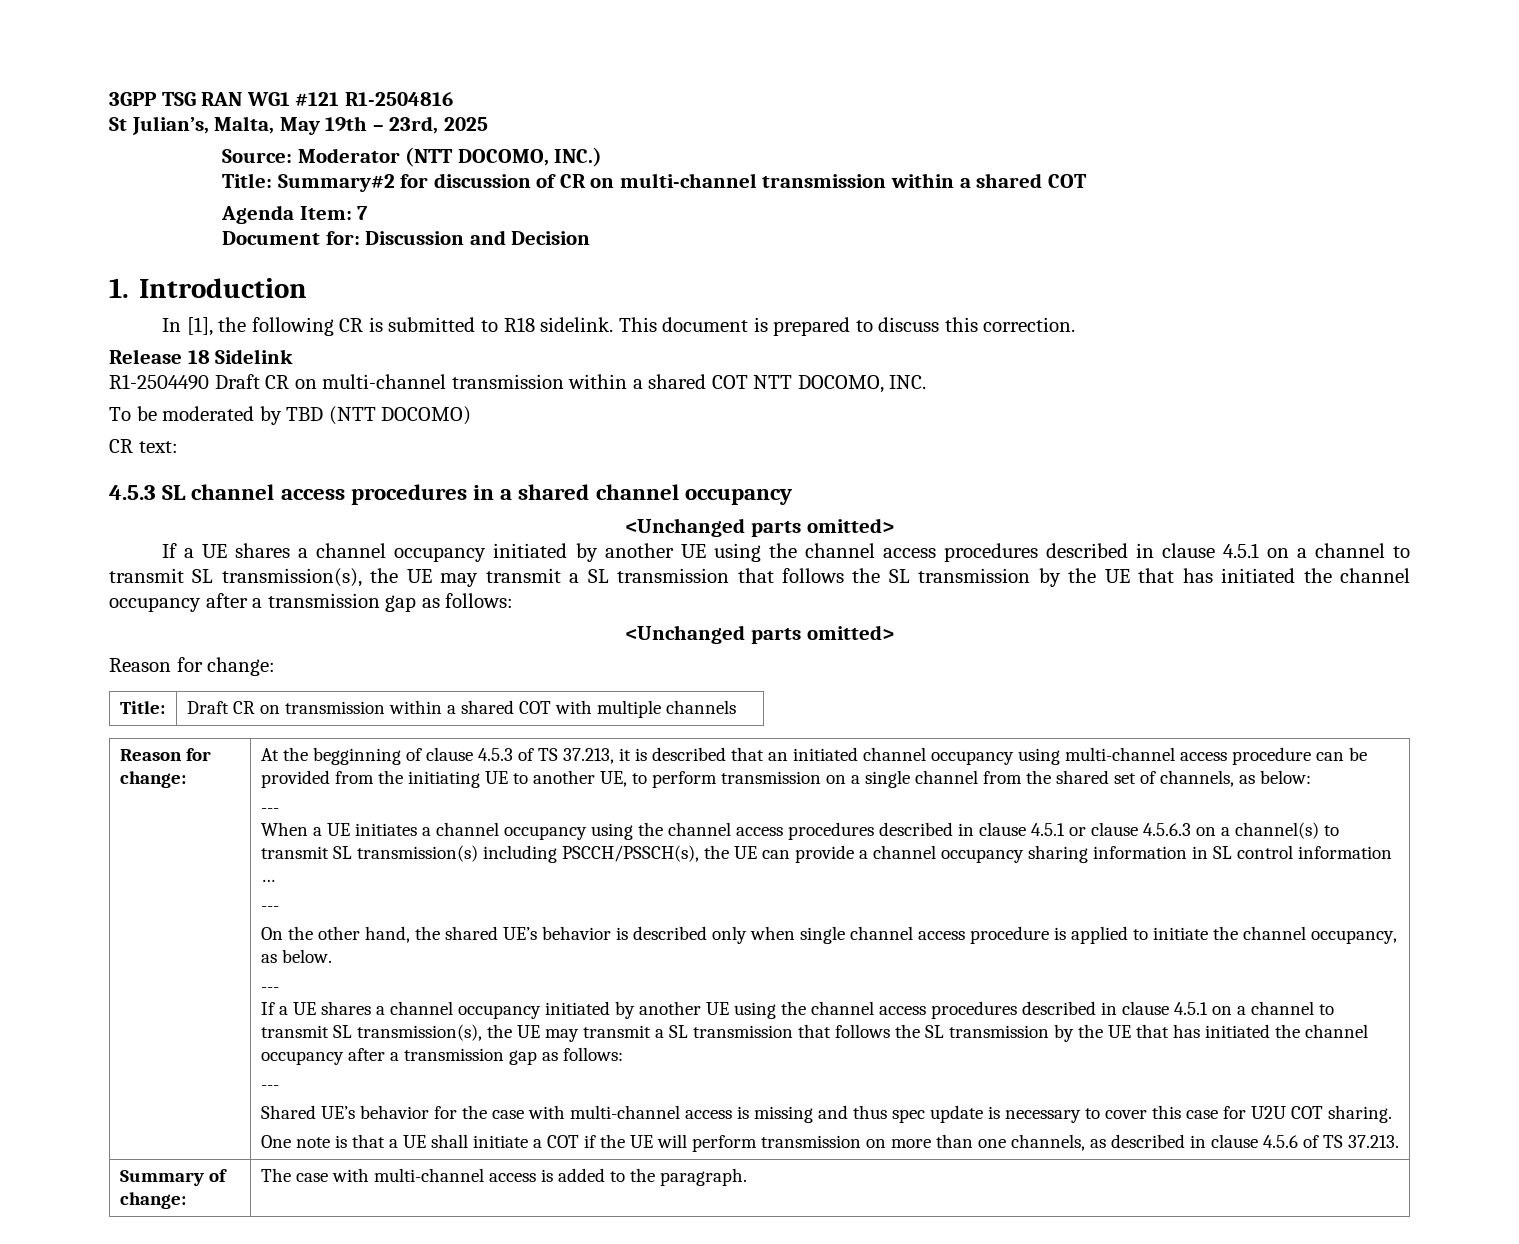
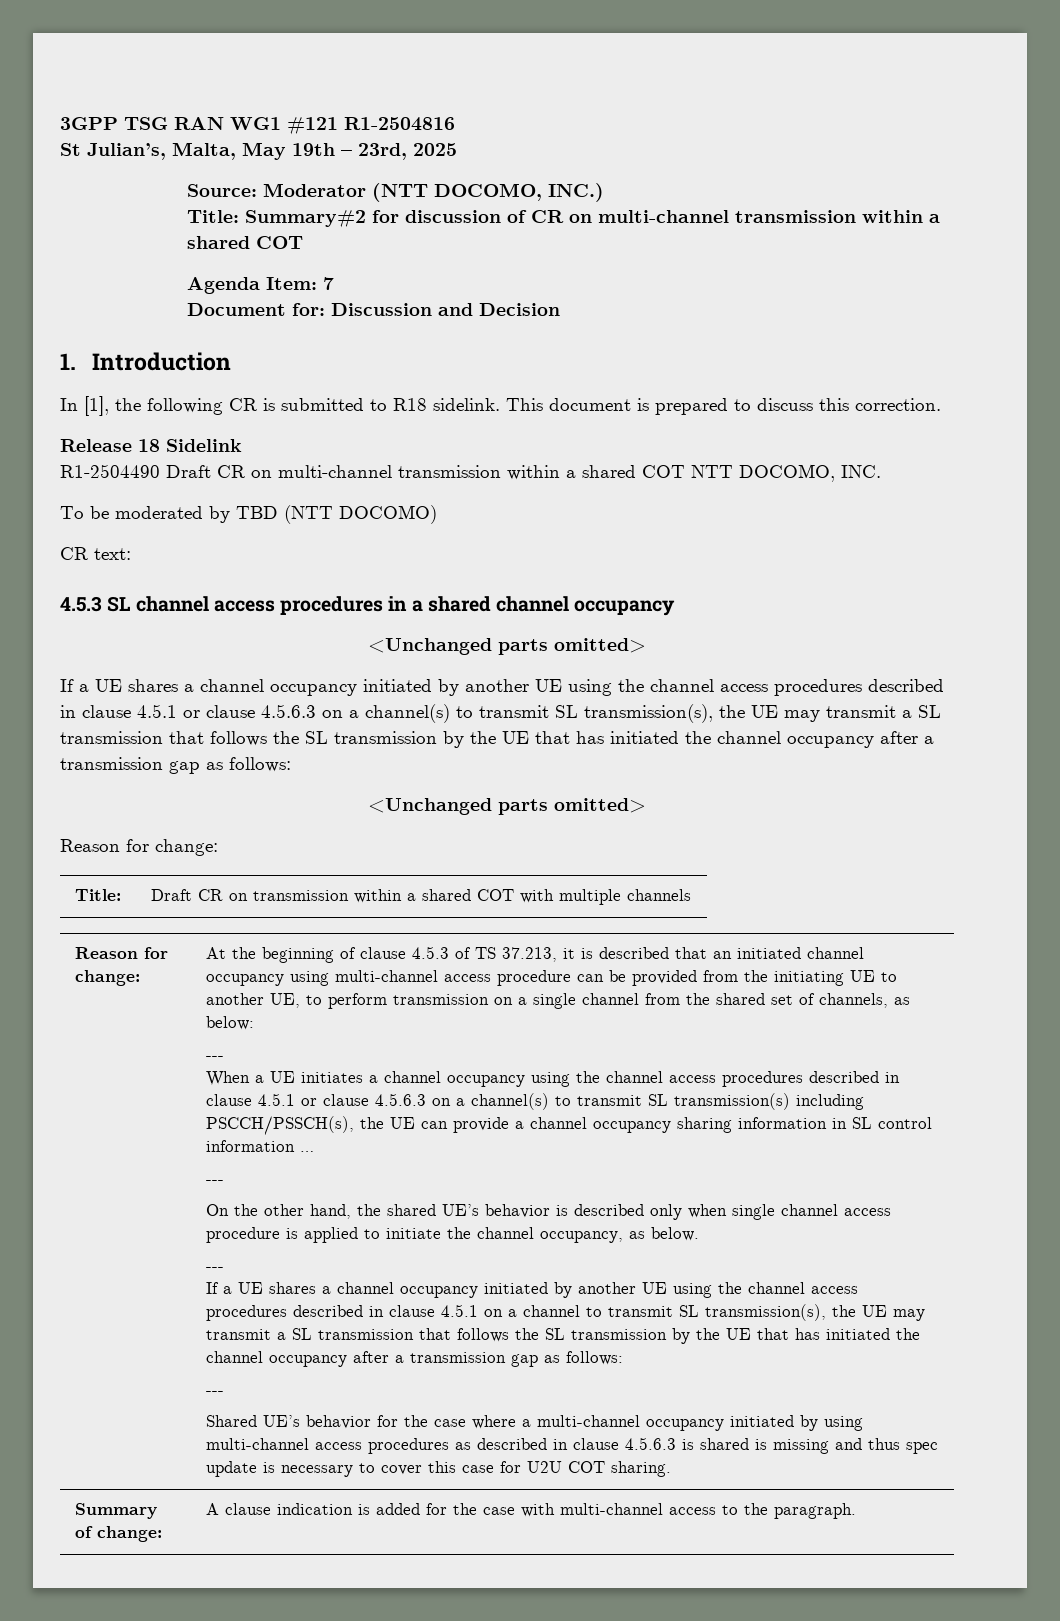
  4.5.3 SL channel access procedures in a shared channel occupancy
  <Unchanged parts omitted>
- If a UE shares a channel occupancy initiated by another UE using the channel access procedures described in clause 4.5.1 on a channel to transmit SL transmission(s), the UE may transmit a SL transmission that follows the SL transmission by the UE that has initiated the channel occupancy after a transmission gap as follows:
+ If a UE shares a channel occupancy initiated by another UE using the channel access procedures described in clause 4.5.1 or clause 4.5.6.3 on a channel(s) to transmit SL transmission(s), the UE may transmit a SL transmission that follows the SL transmission by the UE that has initiated the channel occupancy after a transmission gap as follows:
- At the begginning of clause 4.5.3 of TS 37.213, it is described that an initiated channel occupancy using multi-channel access procedure can be provided from the initiating UE to another UE, to perform transmission on a single channel from the shared set of channels, as below:
+ At the beginning of clause 4.5.3 of TS 37.213, it is described that an initiated channel occupancy using multi-channel access procedure can be provided from the initiating UE to another UE, to perform transmission on a single channel from the shared set of channels, as below:
- Shared UE’s behavior for the case with multi-channel access is missing and thus spec update is necessary to cover this case for U2U COT sharing.
+ Shared UE’s behavior for the case where a multi-channel occupancy initiated by using multi-channel access procedures as described in clause 4.5.6.3 is shared is missing and thus spec update is necessary to cover this case for U2U COT sharing.
- One note is that a UE shall initiate a COT if the UE will perform transmission on more than one channels, as described in clause 4.5.6 of TS 37.213.
- Summary of change: | The case with multi-channel access is added to the paragraph.
+ Summary of change: | A clause indication is added for the case with multi-channel access to the paragraph.

